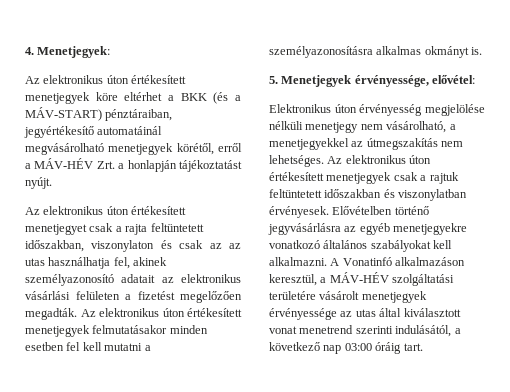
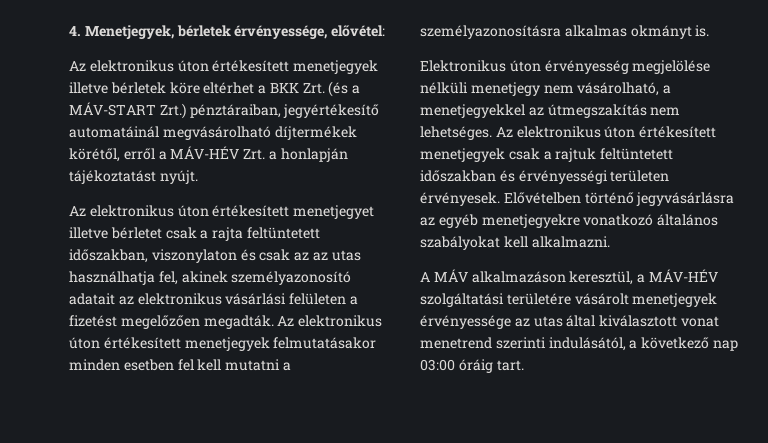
- 4. Menetjegyek:
- Az elektronikus úton értékesített menetjegyek köre eltérhet a BKK (és a MÁV-START) pénztáraiban, jegyértékesítő automatáinál megvásárolható menetjegyek körétől, erről a MÁV-HÉV Zrt. a honlapján tájékoztatást nyújt.
+ 4. Menetjegyek, bérletek érvényessége, elővétel:
+ Az elektronikus úton értékesített menetjegyek illetve bérletek köre eltérhet a BKK Zrt. (és a MÁV-START Zrt.) pénztáraiban, jegyértékesítő automatáinál megvásárolható díjtermékek körétől, erről a MÁV-HÉV Zrt. a honlapján tájékoztatást nyújt.
- Az elektronikus úton értékesített menetjegyet csak a rajta feltüntetett időszakban, viszonylaton és csak az az utas használhatja fel, akinek személyazonosító adatait az elektronikus vásárlási felületen a fizetést megelőzően megadták.
+ Az elektronikus úton értékesített menetjegyet illetve bérletet csak a rajta feltüntetett időszakban, viszonylaton és csak az az utas használhatja fel, akinek személyazonosító adatait az elektronikus vásárlási felületen a fizetést megelőzően megadták.
- 5. Menetjegyek érvényessége, elővétel:
- Az elektronikus úton értékesített menetjegyek csak a rajtuk feltüntetett időszakban és viszonylatban érvényesek.
+ Az elektronikus úton értékesített menetjegyek csak a rajtuk feltüntetett időszakban és érvényességi területen érvényesek.
- Elővételben történő jegyvásárlásra az egyéb menetjegyekre vonatkozó általános szabályokat kell alkalmazni. A Vonatinfó alkalmazáson keresztül, a MÁV-HÉV szolgáltatási területére vásárolt menetjegyek érvényessége az utas által kiválasztott vonat menetrend szerinti indulásától, a következő nap 03:00 óráig tart.
+ Elővételben történő jegyvásárlásra az egyéb menetjegyekre vonatkozó általános szabályokat kell alkalmazni.
+ A MÁV alkalmazáson keresztül, a MÁV-HÉV szolgáltatási területére vásárolt menetjegyek érvényessége az utas által kiválasztott vonat menetrend szerinti indulásától, a következő nap 03:00 óráig tart.

